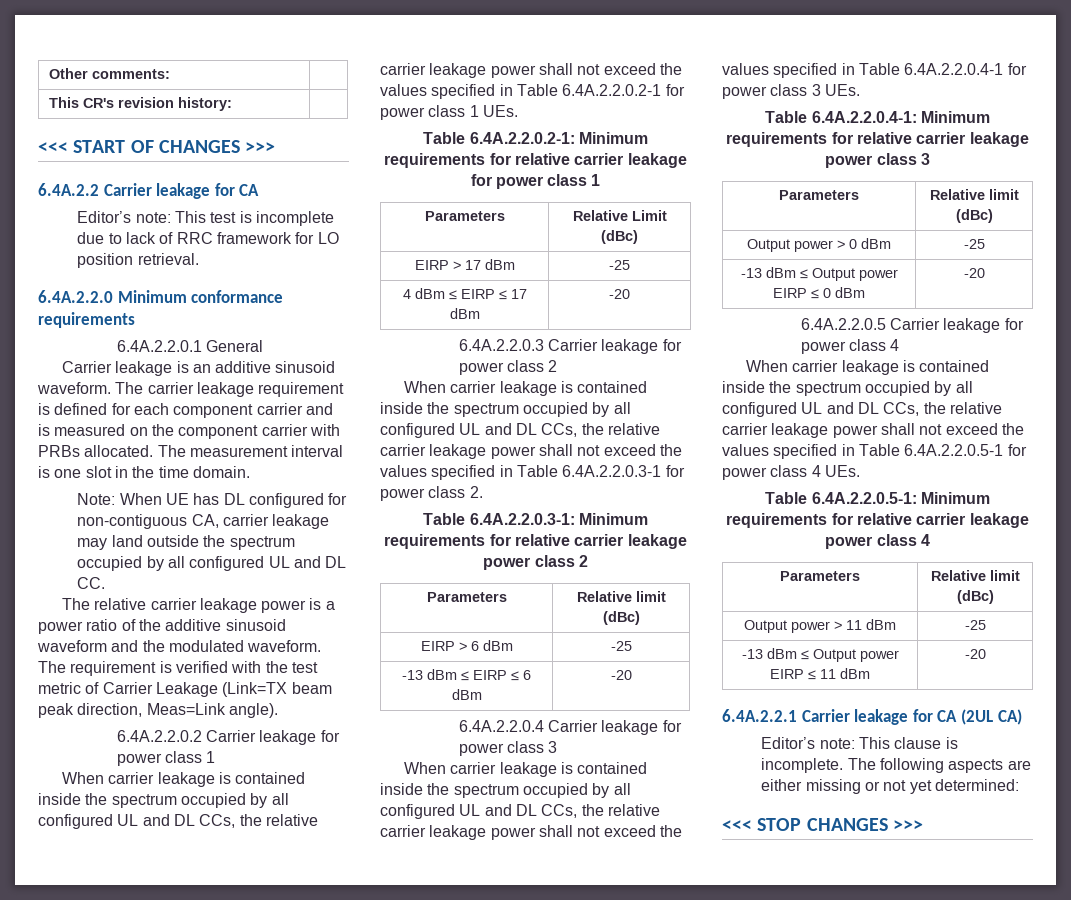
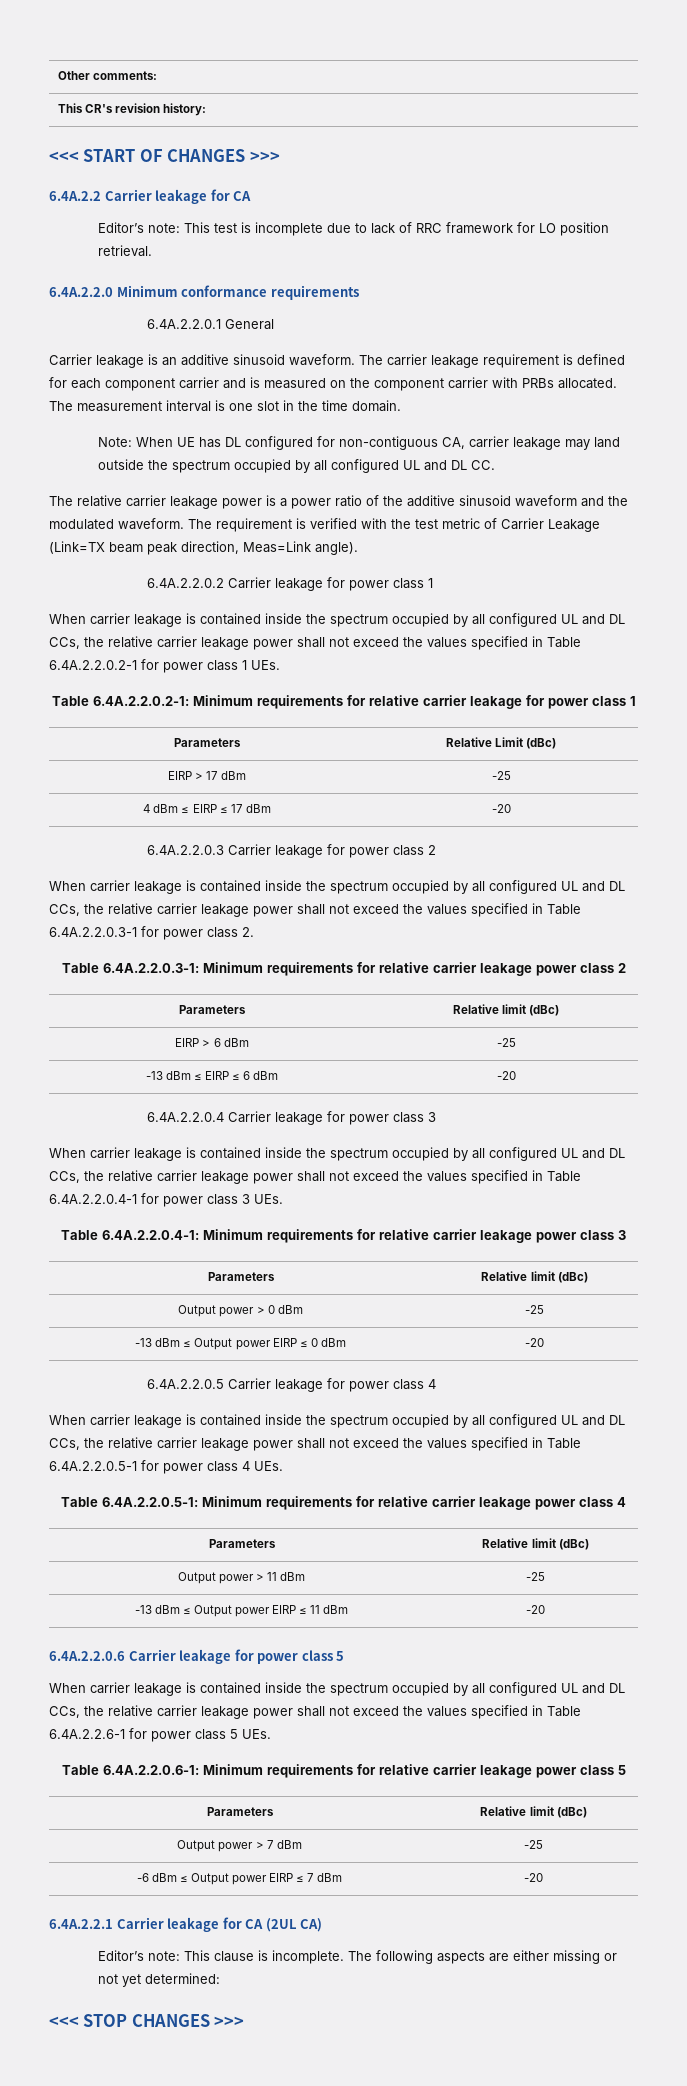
+ 6.4A.2.2.0.6 Carrier leakage for power class 5
+ When carrier leakage is contained inside the spectrum occupied by all configured UL and DL CCs, the relative carrier leakage power shall not exceed the values specified in Table 6.4A.2.2.6-1 for power class 5 UEs.
+ Table 6.4A.2.2.0.6-1: Minimum requirements for relative carrier leakage power class 5
+ Parameters | Relative limit (dBc)
+ Output power > 7 dBm | -25
+ -6 dBm ≤ Output power EIRP ≤ 7 dBm | -20

